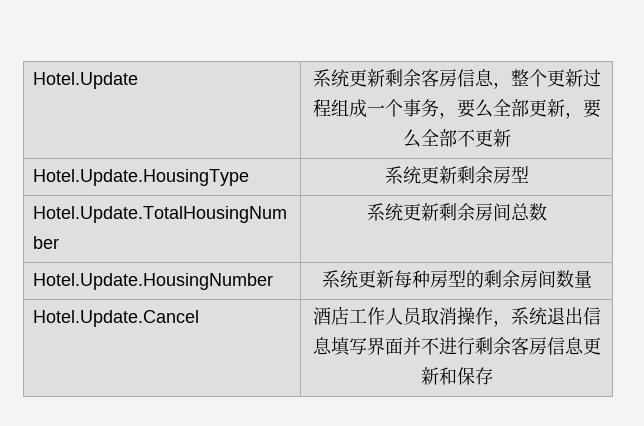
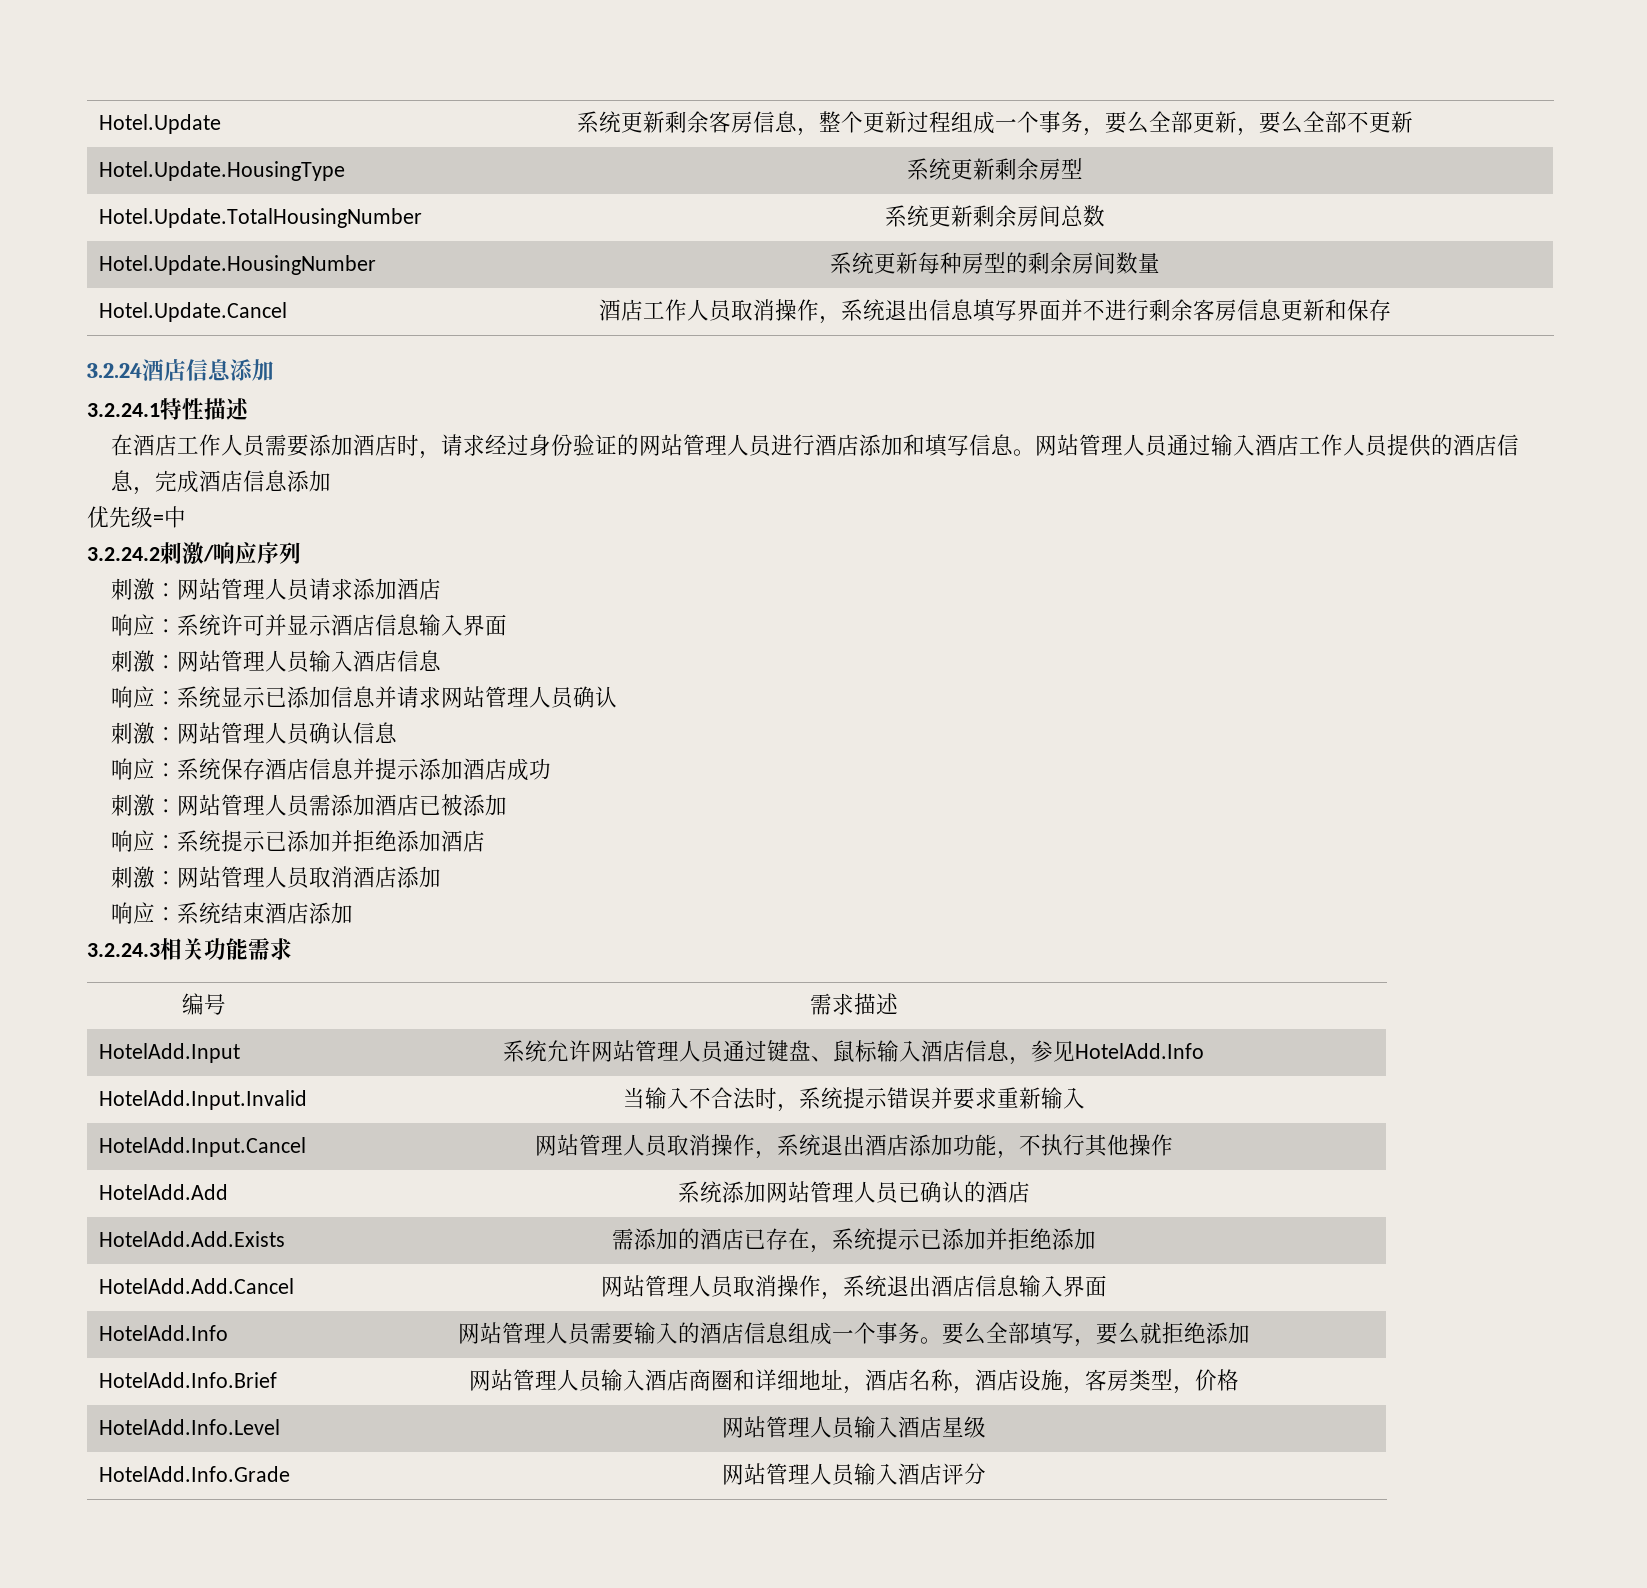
+ 3.2.24酒店信息添加
+ 3.2.24.1特性描述
+ 在酒店工作人员需要添加酒店时，请求经过身份验证的网站管理人员进行酒店添加和填写信息。网站管理人员通过输入酒店工作人员提供的酒店信息，完成酒店信息添加
+ 优先级=中
+ 3.2.24.2刺激/响应序列
+ 刺激：网站管理人员请求添加酒店
+ 响应：系统许可并显示酒店信息输入界面
+ 刺激：网站管理人员输入酒店信息
+ 响应：系统显示已添加信息并请求网站管理人员确认
+ 刺激：网站管理人员确认信息
+ 响应：系统保存酒店信息并提示添加酒店成功
+ 刺激：网站管理人员需添加酒店已被添加
+ 响应：系统提示已添加并拒绝添加酒店
+ 刺激：网站管理人员取消酒店添加
+ 响应：系统结束酒店添加
+ 3.2.24.3相关功能需求
+ 编号 | 需求描述
+ HotelAdd.Input | 系统允许网站管理人员通过键盘、鼠标输入酒店信息，参见HotelAdd.Info
+ HotelAdd.Input.Invalid | 当输入不合法时，系统提示错误并要求重新输入
+ HotelAdd.Input.Cancel | 网站管理人员取消操作，系统退出酒店添加功能，不执行其他操作
+ HotelAdd.Add | 系统添加网站管理人员已确认的酒店
+ HotelAdd.Add.Exists | 需添加的酒店已存在，系统提示已添加并拒绝添加
+ HotelAdd.Add.Cancel | 网站管理人员取消操作，系统退出酒店信息输入界面
+ HotelAdd.Info | 网站管理人员需要输入的酒店信息组成一个事务。要么全部填写，要么就拒绝添加
+ HotelAdd.Info.Brief | 网站管理人员输入酒店商圈和详细地址，酒店名称，酒店设施，客房类型，价格
+ HotelAdd.Info.Level | 网站管理人员输入酒店星级
+ HotelAdd.Info.Grade | 网站管理人员输入酒店评分

